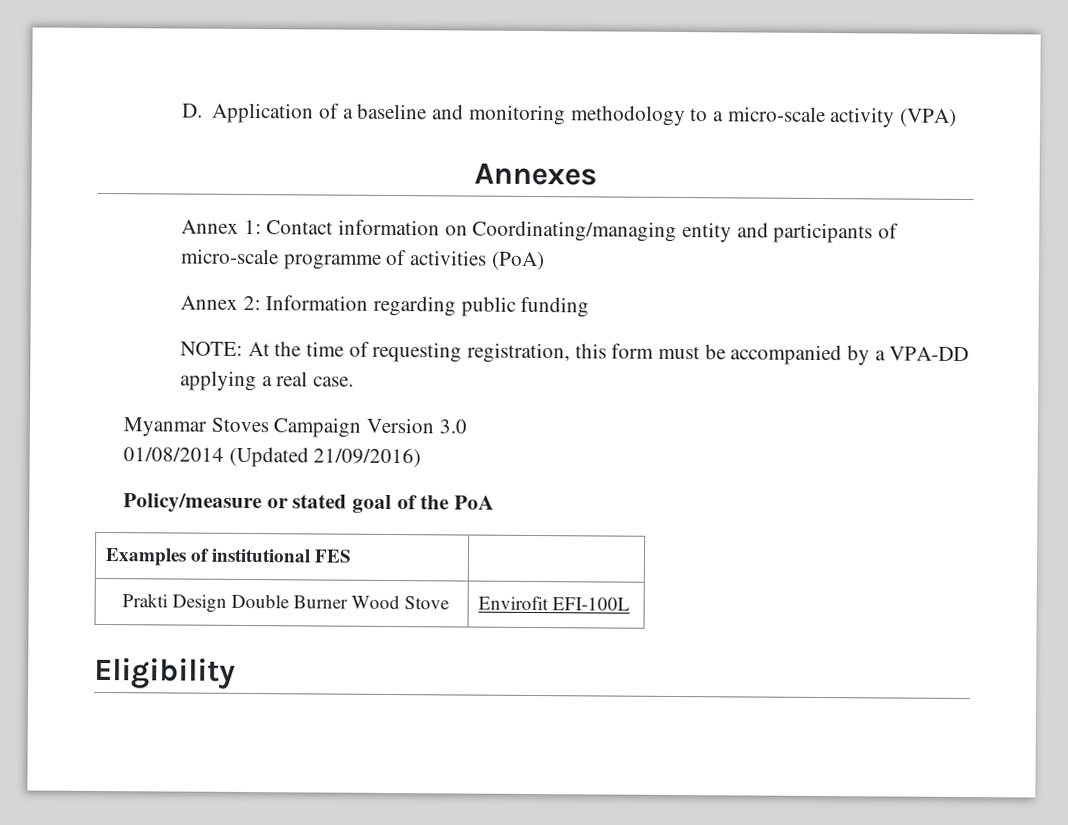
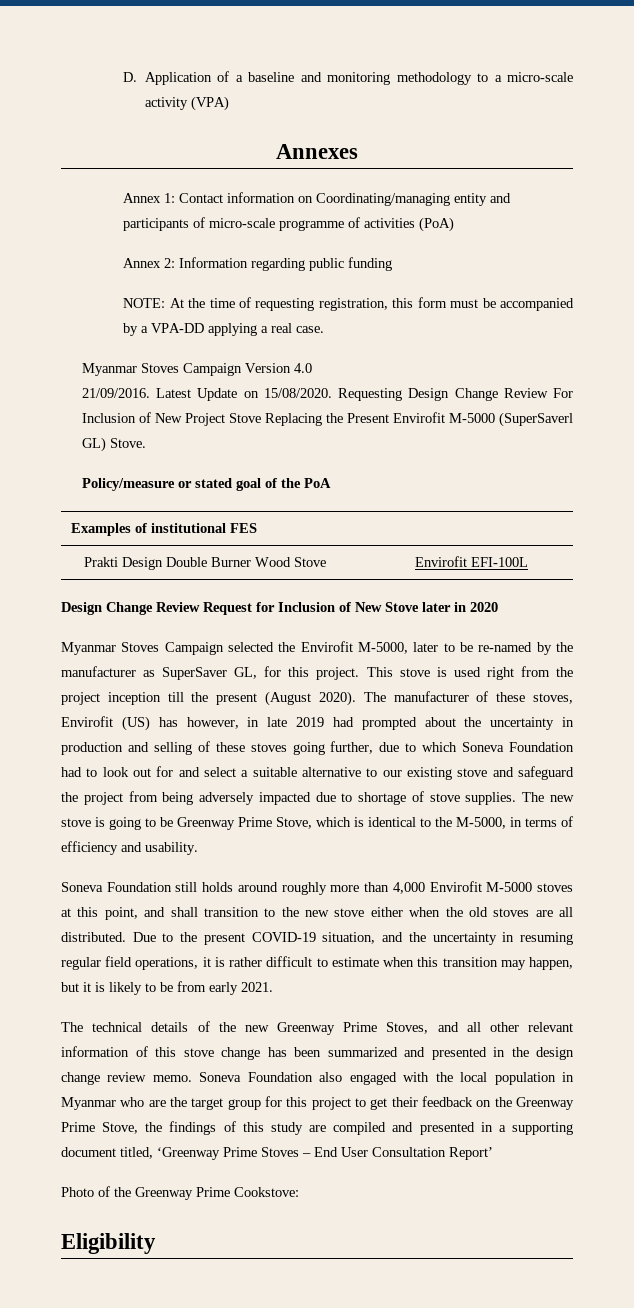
- Myanmar Stoves Campaign Version 3.0
- 01/08/2014 (Updated 21/09/2016)
+ Myanmar Stoves Campaign Version 4.0
+ 21/09/2016. Latest Update on 15/08/2020. Requesting Design Change Review For Inclusion of New Project Stove Replacing the Present Envirofit M-5000 (SuperSaverl GL) Stove.
+ Design Change Review Request for Inclusion of New Stove later in 2020
+ Myanmar Stoves Campaign selected the Envirofit M-5000, later to be re-named by the manufacturer as SuperSaver GL, for this project. This stove is used right from the project inception till the present (August 2020). The manufacturer of these stoves, Envirofit (US) has however, in late 2019 had prompted about the uncertainty in production and selling of these stoves going further, due to which Soneva Foundation had to look out for and select a suitable alternative to our existing stove and safeguard the project from being adversely impacted due to shortage of stove supplies. The new stove is going to be Greenway Prime Stove, which is identical to the M-5000, in terms of efficiency and usability.
+ Soneva Foundation still holds around roughly more than 4,000 Envirofit M-5000 stoves at this point, and shall transition to the new stove either when the old stoves are all distributed. Due to the present COVID-19 situation, and the uncertainty in resuming regular field operations, it is rather difficult to estimate when this transition may happen, but it is likely to be from early 2021.
+ The technical details of the new Greenway Prime Stoves, and all other relevant information of this stove change has been summarized and presented in the design change review memo. Soneva Foundation also engaged with the local population in Myanmar who are the target group for this project to get their feedback on the Greenway Prime Stove, the findings of this study are compiled and presented in a supporting document titled, ‘Greenway Prime Stoves – End User Consultation Report’
+ Photo of the Greenway Prime Cookstove:

